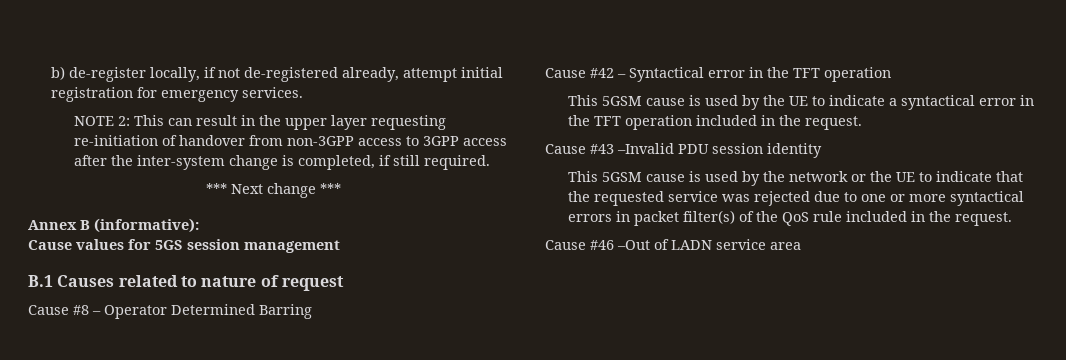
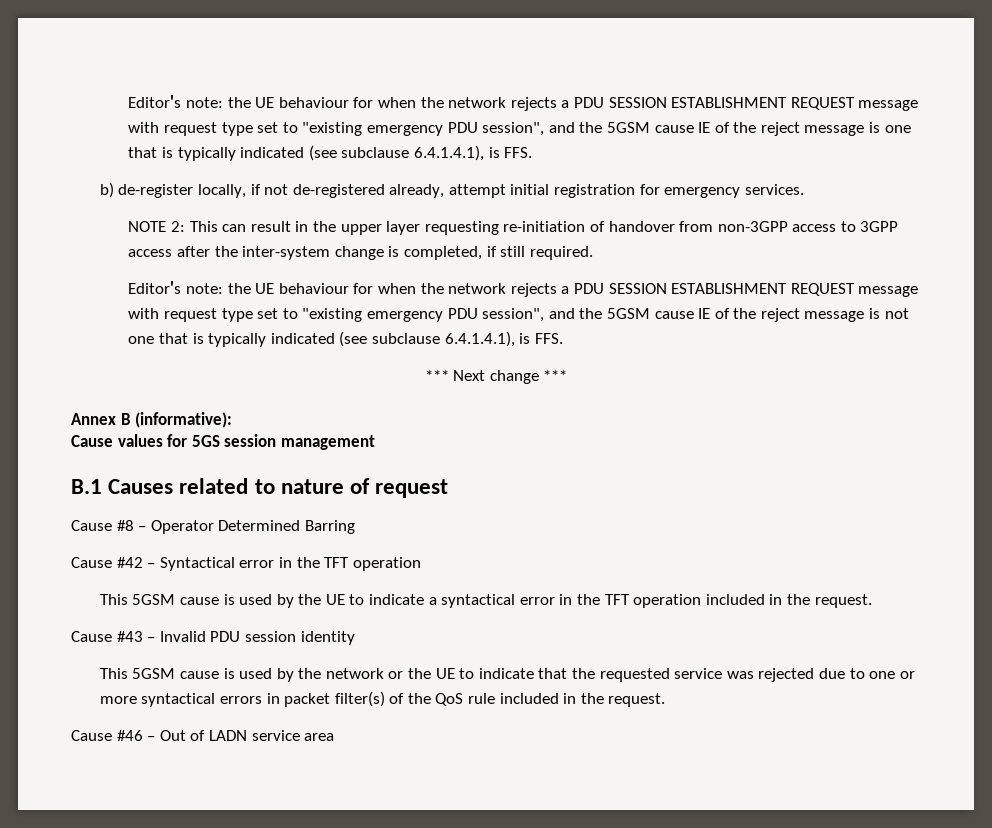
+ Editor's note: the UE behaviour for when the network rejects a PDU SESSION ESTABLISHMENT REQUEST message with request type set to "existing emergency PDU session", and the 5GSM cause IE of the reject message is one that is typically indicated (see subclause 6.4.1.4.1), is FFS.
+ Editor's note: the UE behaviour for when the network rejects a PDU SESSION ESTABLISHMENT REQUEST message with request type set to "existing emergency PDU session", and the 5GSM cause IE of the reject message is not one that is typically indicated (see subclause 6.4.1.4.1), is FFS.
- Cause #43 –Invalid PDU session identity
+ Cause #43 – Invalid PDU session identity
- Cause #46 –Out of LADN service area
+ Cause #46 – Out of LADN service area

